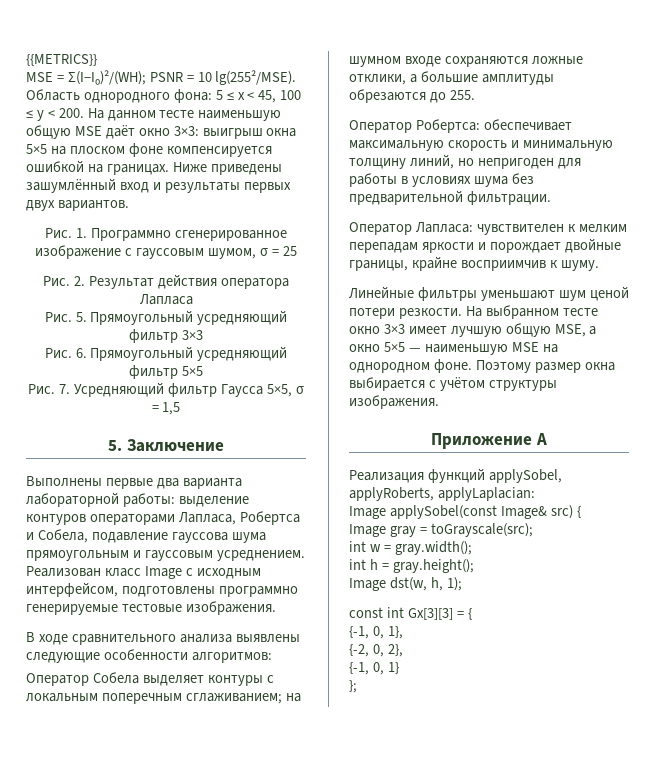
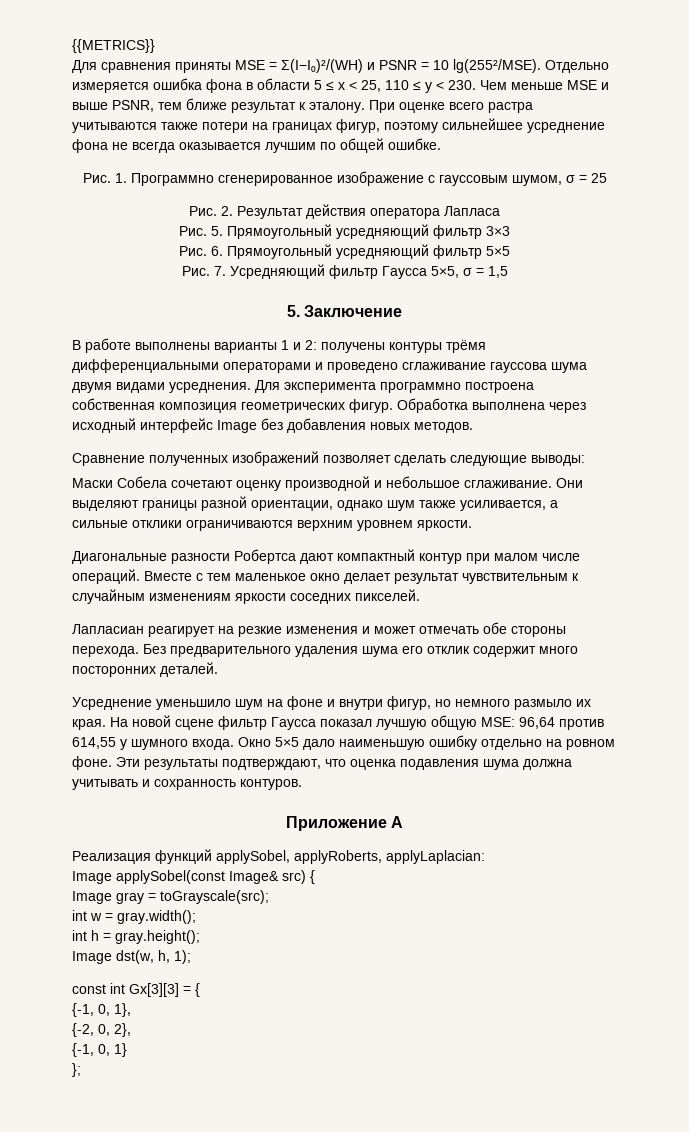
- MSE = Σ(I−I₀)²/(WH); PSNR = 10 lg(255²/MSE). Область однородного фона: 5 ≤ x < 45, 100 ≤ y < 200. На данном тесте наименьшую общую MSE даёт окно 3×3: выигрыш окна 5×5 на плоском фоне компенсируется ошибкой на границах. Ниже приведены зашумлённый вход и результаты первых двух вариантов.
+ Для сравнения приняты MSE = Σ(I−I₀)²/(WH) и PSNR = 10 lg(255²/MSE). Отдельно измеряется ошибка фона в области 5 ≤ x < 25, 110 ≤ y < 230. Чем меньше MSE и выше PSNR, тем ближе результат к эталону. При оценке всего растра учитываются также потери на границах фигур, поэтому сильнейшее усреднение фона не всегда оказывается лучшим по общей ошибке.
- Выполнены первые два варианта лабораторной работы: выделение контуров операторами Лапласа, Робертса и Собела, подавление гауссова шума прямоугольным и гауссовым усреднением. Реализован класс Image с исходным интерфейсом, подготовлены программно генерируемые тестовые изображения.
- В ходе сравнительного анализа выявлены следующие особенности алгоритмов:
- Оператор Собела выделяет контуры с локальным поперечным сглаживанием; на шумном входе сохраняются ложные отклики, а большие амплитуды обрезаются до 255.
- Оператор Робертса: обеспечивает максимальную скорость и минимальную толщину линий, но непригоден для работы в условиях шума без предварительной фильтрации.
- Оператор Лапласа: чувствителен к мелким перепадам яркости и порождает двойные границы, крайне восприимчив к шуму.
- Линейные фильтры уменьшают шум ценой потери резкости. На выбранном тесте окно 3×3 имеет лучшую общую MSE, а окно 5×5 — наименьшую MSE на однородном фоне. Поэтому размер окна выбирается с учётом структуры изображения.
+ В работе выполнены варианты 1 и 2: получены контуры трёмя дифференциальными операторами и проведено сглаживание гауссова шума двумя видами усреднения. Для эксперимента программно построена собственная композиция геометрических фигур. Обработка выполнена через исходный интерфейс Image без добавления новых методов.
+ Сравнение полученных изображений позволяет сделать следующие выводы:
+ Маски Собела сочетают оценку производной и небольшое сглаживание. Они выделяют границы разной ориентации, однако шум также усиливается, а сильные отклики ограничиваются верхним уровнем яркости.
+ Диагональные разности Робертса дают компактный контур при малом числе операций. Вместе с тем маленькое окно делает результат чувствительным к случайным изменениям яркости соседних пикселей.
+ Лапласиан реагирует на резкие изменения и может отмечать обе стороны перехода. Без предварительного удаления шума его отклик содержит много посторонних деталей.
+ Усреднение уменьшило шум на фоне и внутри фигур, но немного размыло их края. На новой сцене фильтр Гаусса показал лучшую общую MSE: 96,64 против 614,55 у шумного входа. Окно 5×5 дало наименьшую ошибку отдельно на ровном фоне. Эти результаты подтверждают, что оценка подавления шума должна учитывать и сохранность контуров.

